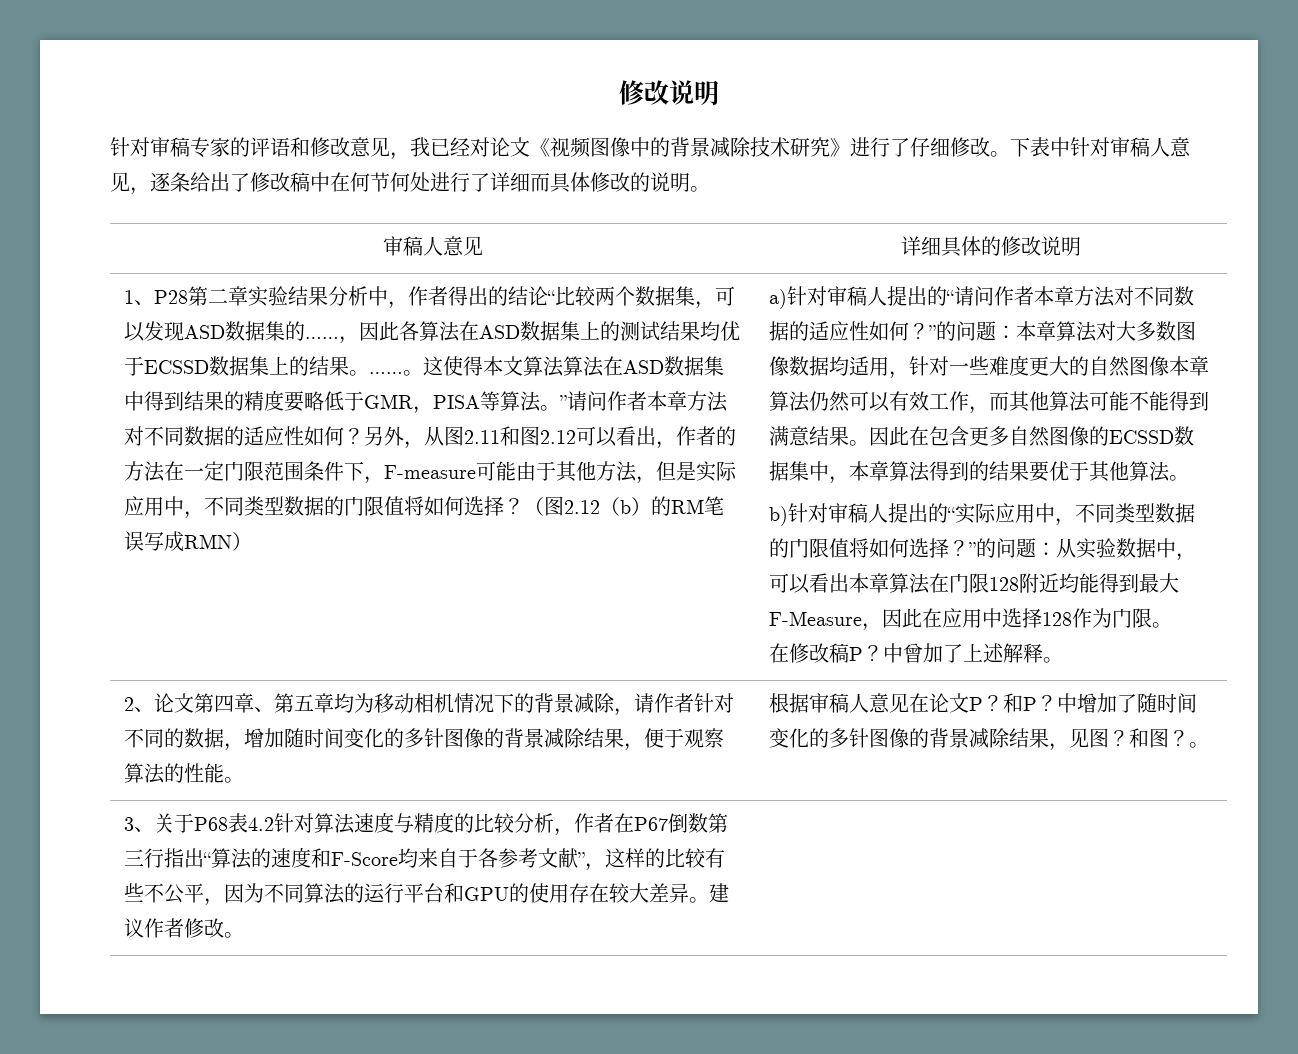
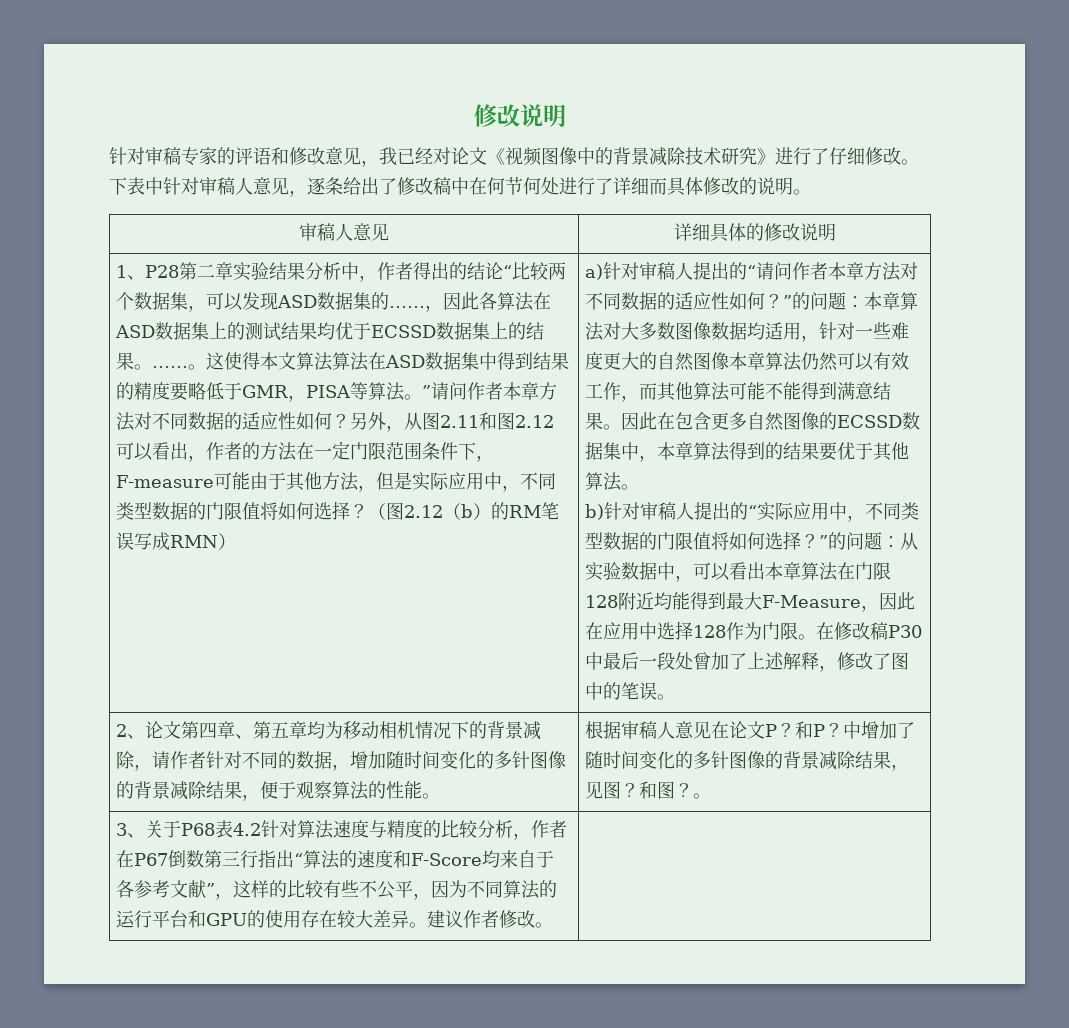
- b)针对审稿人提出的“实际应用中，不同类型数据的门限值将如何选择？”的问题：从实验数据中，可以看出本章算法在门限128附近均能得到最大F-Measure，因此在应用中选择128作为门限。
- 在修改稿P？中曾加了上述解释。
+ b)针对审稿人提出的“实际应用中，不同类型数据的门限值将如何选择？”的问题：从实验数据中，可以看出本章算法在门限128附近均能得到最大F-Measure，因此在应用中选择128作为门限。在修改稿P30中最后一段处曾加了上述解释，修改了图中的笔误。

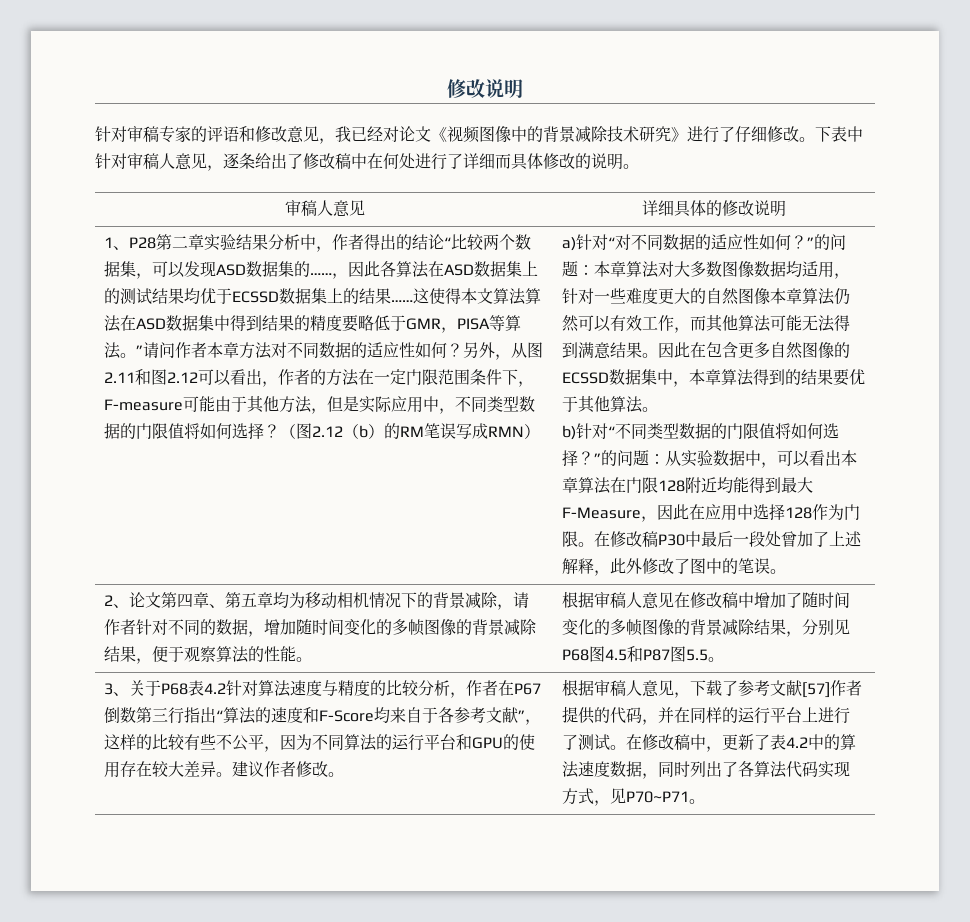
- 下表中针对审稿人意见，逐条给出了修改稿中在何节何处进行了详细而具体修改的说明。
+ 下表中针对审稿人意见，逐条给出了修改稿中在何处进行了详细而具体修改的说明。
- ，因此各算法在ASD数据集上的测试结果均优于ECSSD数据集上的结果。……。
+ ，因此各算法在ASD数据集上的测试结果均优于ECSSD数据集上的结果……
- a)针对审稿人提出的“请问作者本章方法对不同数据的适应性如何？”的问题：本章算法对大多数图像数据均适用，针对一些难度更大的自然图像本章算法仍然可以有效工作，而其他算法可能不能得到满意结果。
+ a)针对“对不同数据的适应性如何？”的问题：本章算法对大多数图像数据均适用，针对一些难度更大的自然图像本章算法仍然可以有效工作，而其他算法可能无法得到满意结果。
- b)针对审稿人提出的“实际应用中，不同类型数据的门限值将如何选择？”的问题：从实验数据中，可以看出本章算法在门限128附近均能得到最大F-Measure，因此在应用中选择128作为门限。
+ b)针对“不同类型数据的门限值将如何选择？”的问题：从实验数据中，可以看出本章算法在门限128附近均能得到最大F-Measure，因此在应用中选择128作为门限。
- 在修改稿P30中最后一段处曾加了上述解释，修改了图中的笔误。
+ 在修改稿P30中最后一段处曾加了上述解释，此外修改了图中的笔误。
- 2、论文第四章、第五章均为移动相机情况下的背景减除，请作者针对不同的数据，增加随时间变化的多针图像的背景减除结果，便于观察算法的性能。
+ 2、论文第四章、第五章均为移动相机情况下的背景减除，请作者针对不同的数据，增加随时间变化的多帧图像的背景减除结果，便于观察算法的性能。
- 根据审稿人意见在论文P？和P？中增加了随时间变化的多针图像的背景减除结果，见图？和图？。
+ 根据审稿人意见在修改稿中增加了随时间变化的多帧图像的背景减除结果，分别见P68图4.5和P87图5.5。
+ 根据审稿人意见，下载了参考文献[57]作者提供的代码，并在同样的运行平台上进行了测试。在修改稿中，更新了表4.2中的算法速度数据，同时列出了各算法代码实现方式，见P70~P71。

